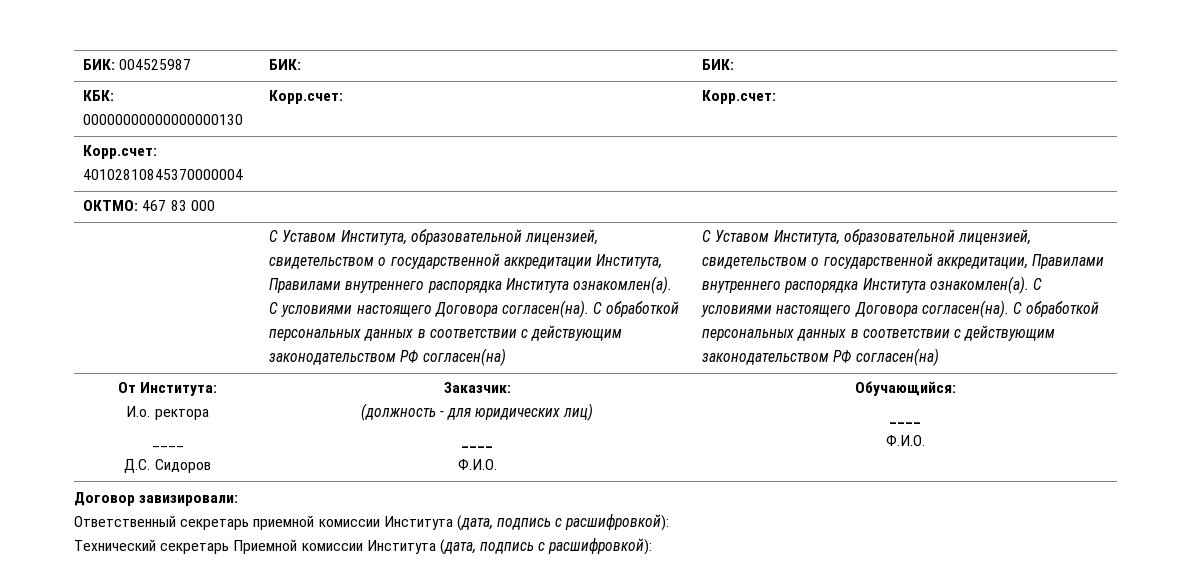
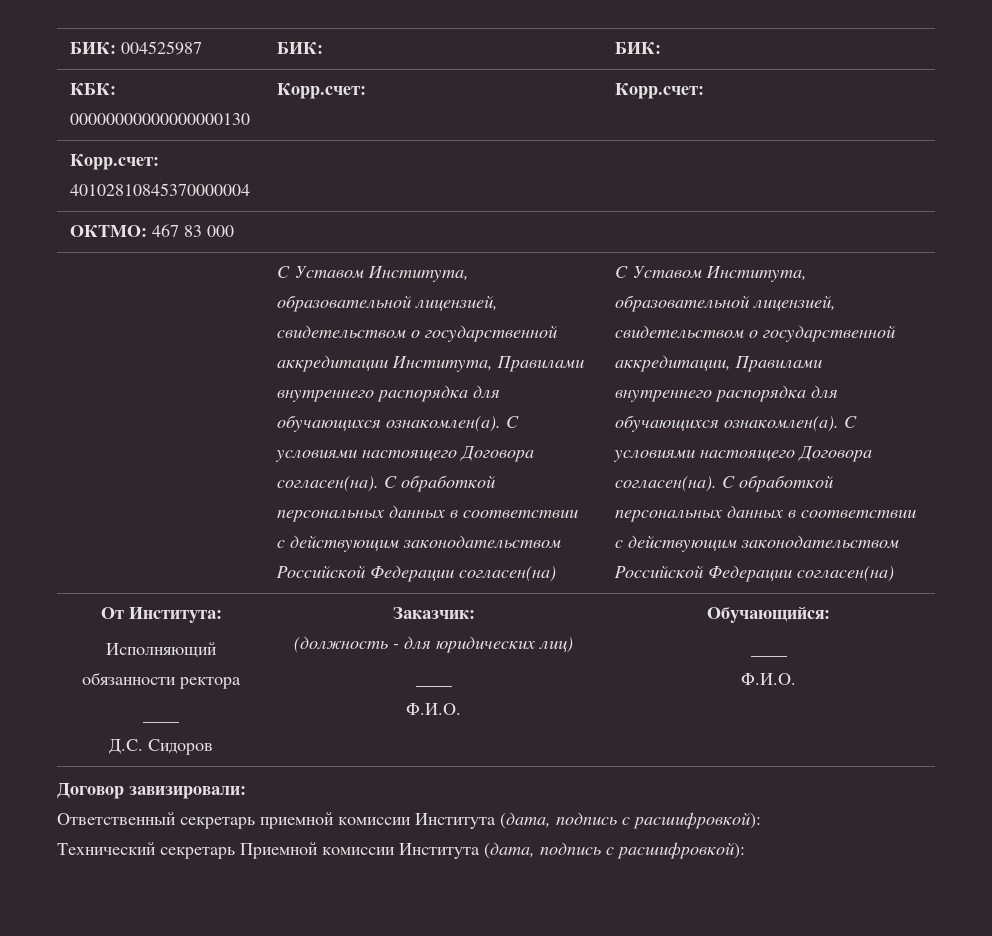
- С Уставом Института, образовательной лицензией, свидетельством о государственной аккредитации Института, Правилами внутреннего распорядка Института ознакомлен(а). С условиями настоящего Договора согласен(на). С обработкой персональных данных в соответствии с действующим законодательством РФ согласен(на)
+ С Уставом Института, образовательной лицензией, свидетельством о государственной аккредитации Института, Правилами внутреннего распорядка для обучающихся ознакомлен(а). С условиями настоящего Договора согласен(на). С обработкой персональных данных в соответствии с действующим законодательством Российской Федерации согласен(на)
- С Уставом Института, образовательной лицензией, свидетельством о государственной аккредитации, Правилами внутреннего распорядка Института ознакомлен(а). С условиями настоящего Договора согласен(на). С обработкой персональных данных в соответствии с действующим законодательством РФ согласен(на)
+ С Уставом Института, образовательной лицензией, свидетельством о государственной аккредитации, Правилами внутреннего распорядка для обучающихся ознакомлен(а). С условиями настоящего Договора согласен(на). С обработкой персональных данных в соответствии с действующим законодательством Российской Федерации согласен(на)
  От Института:
- И.о. ректора
+ Исполняющий обязанности ректора

